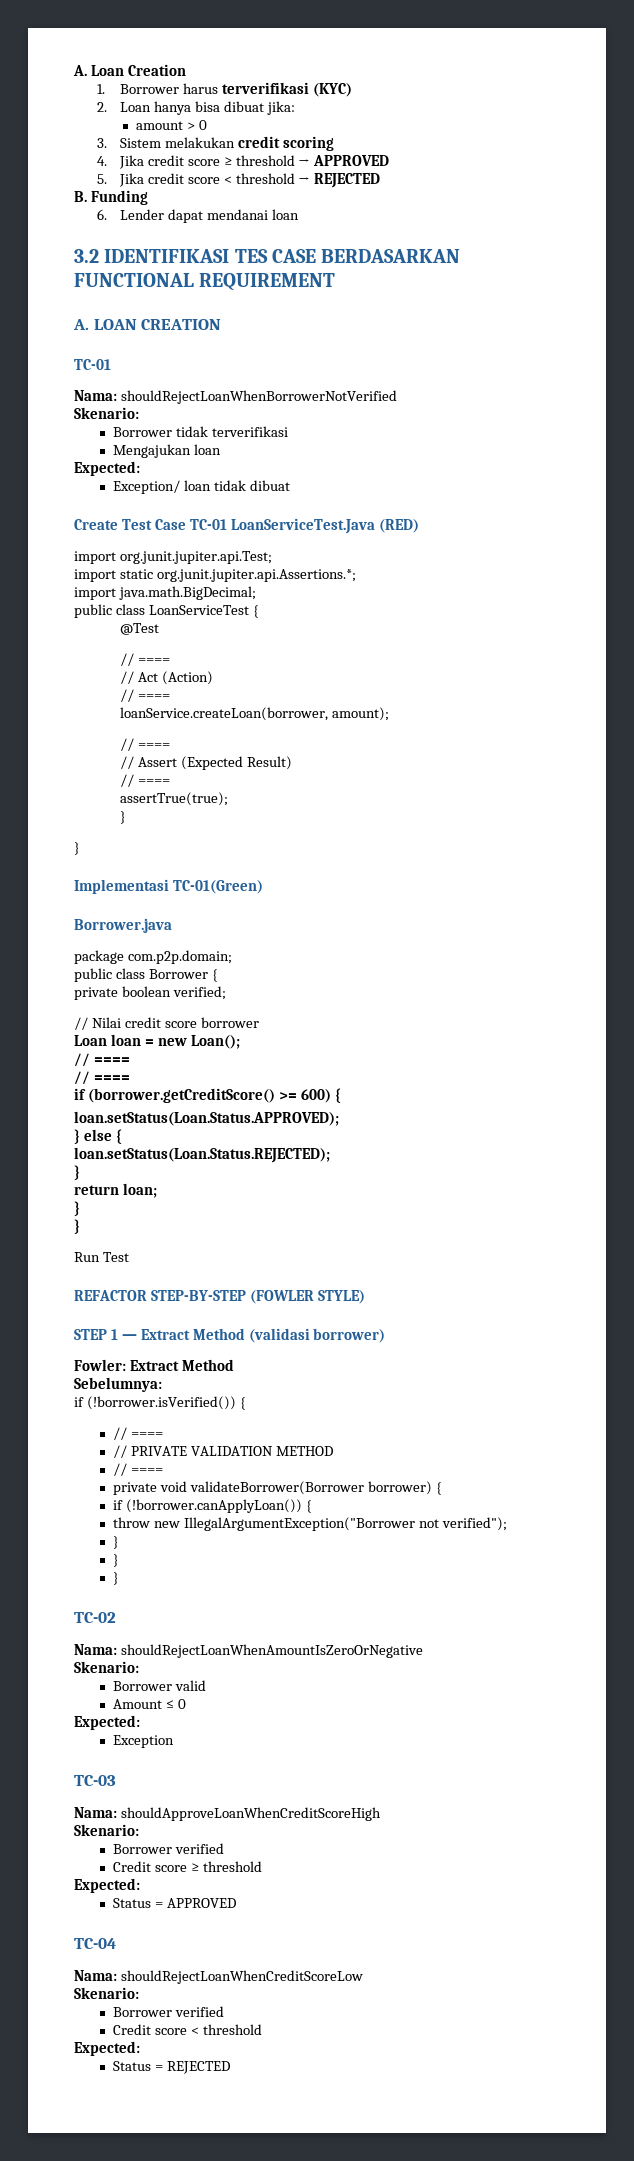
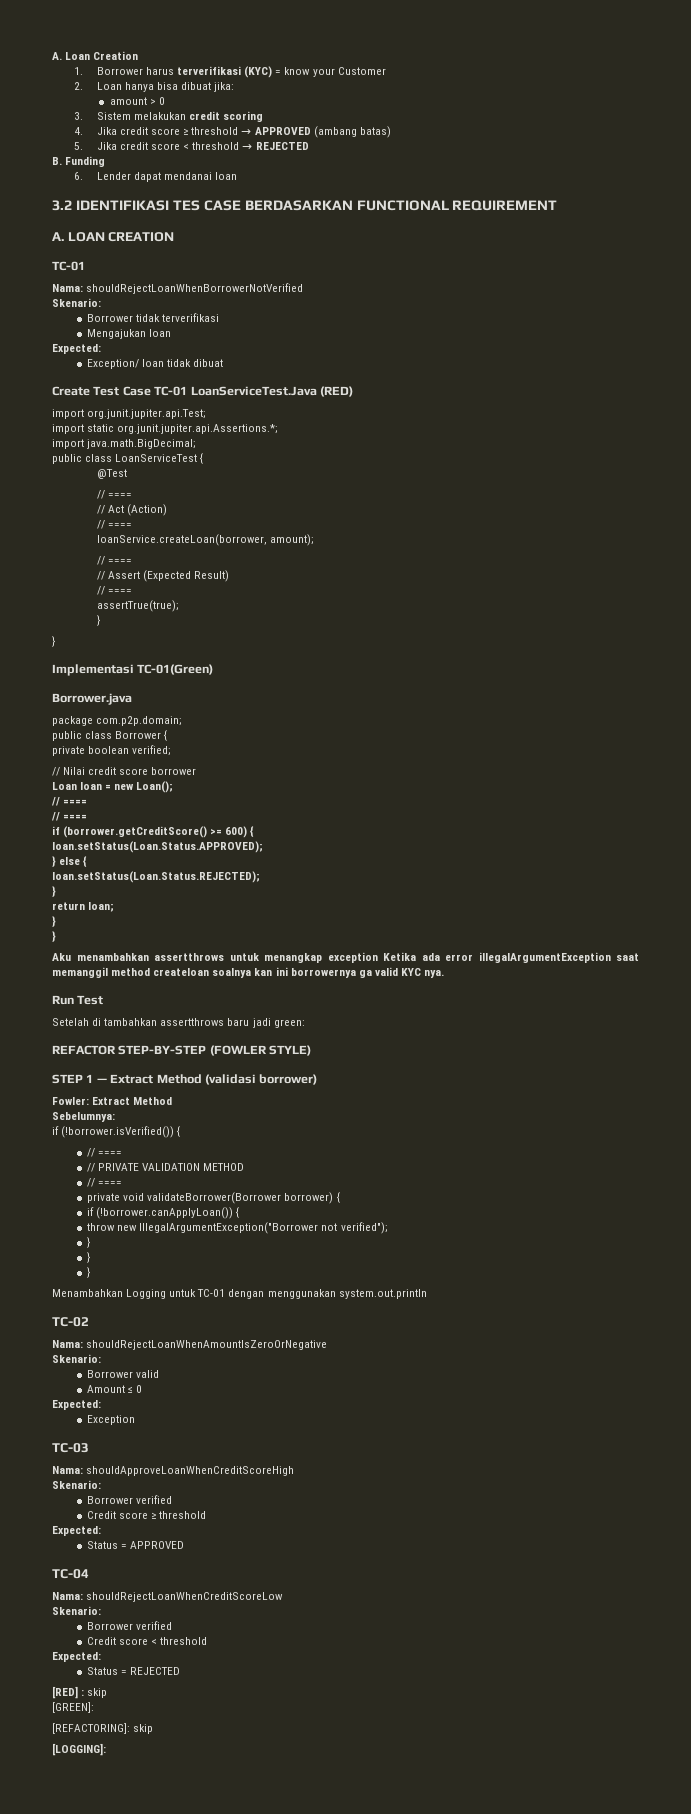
- 1. Borrower harus terverifikasi (KYC)
+ 1. Borrower harus terverifikasi (KYC) = know your Customer
- 4. Jika credit score ≥ threshold → APPROVED
+ 4. Jika credit score ≥ threshold → APPROVED (ambang batas)
+ Aku menambahkan assertthrows untuk menangkap exception Ketika ada error illegalArgumentException saat memanggil method createloan soalnya kan ini borrowernya ga valid KYC nya.
  Run Test
+ Setelah di tambahkan assertthrows baru jadi green:
+ Menambahkan Logging untuk TC-01 dengan menggunakan system.out.println
+ [RED] : skip
+ [GREEN]:
+ [REFACTORING]: skip
+ [LOGGING]:

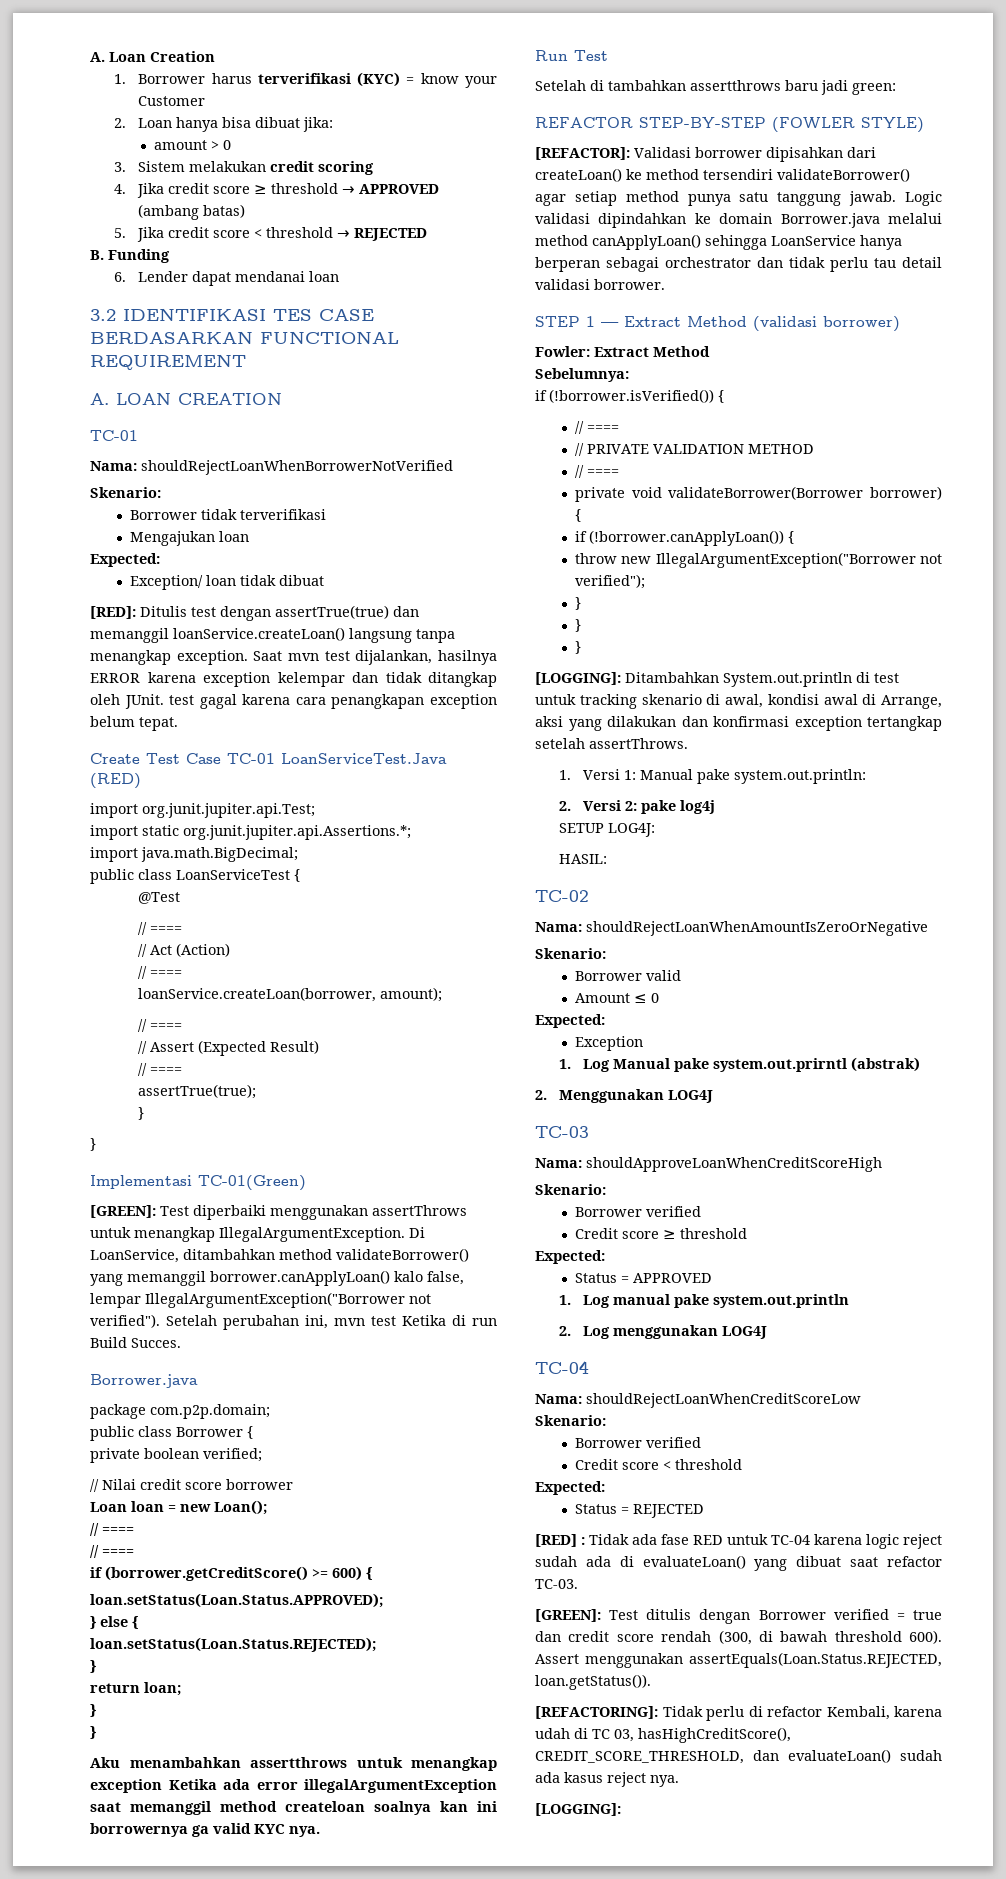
+ [RED]: Ditulis test dengan assertTrue(true) dan memanggil loanService.createLoan() langsung tanpa menangkap exception. Saat mvn test dijalankan, hasilnya ERROR karena exception kelempar dan tidak ditangkap oleh JUnit. test gagal karena cara penangkapan exception belum tepat.
+ [GREEN]: Test diperbaiki menggunakan assertThrows untuk menangkap IllegalArgumentException. Di LoanService, ditambahkan method validateBorrower() yang memanggil borrower.canApplyLoan() kalo false, lempar IllegalArgumentException("Borrower not verified"). Setelah perubahan ini, mvn test Ketika di run Build Succes.
+ [REFACTOR]: Validasi borrower dipisahkan dari createLoan() ke method tersendiri validateBorrower() agar setiap method punya satu tanggung jawab. Logic validasi dipindahkan ke domain Borrower.java melalui method canApplyLoan() sehingga LoanService hanya berperan sebagai orchestrator dan tidak perlu tau detail validasi borrower.
- Menambahkan Logging untuk TC-01 dengan menggunakan system.out.println
+ [LOGGING]: Ditambahkan System.out.println di test untuk tracking skenario di awal, kondisi awal di Arrange, aksi yang dilakukan dan konfirmasi exception tertangkap setelah assertThrows.
+ 1. Versi 1: Manual pake system.out.println:
+ 2. Versi 2: pake log4j
+ SETUP LOG4J:
+ HASIL:
+ 1. Log Manual pake system.out.prirntl (abstrak)
+ 2. Menggunakan LOG4J
+ 1. Log manual pake system.out.println
+ 2. Log menggunakan LOG4J
- [RED] : skip
- [GREEN]:
- [REFACTORING]: skip
+ [RED] : Tidak ada fase RED untuk TC-04 karena logic reject sudah ada di evaluateLoan() yang dibuat saat refactor TC-03.
+ [GREEN]: Test ditulis dengan Borrower verified = true dan credit score rendah (300, di bawah threshold 600). Assert menggunakan assertEquals(Loan.Status.REJECTED, loan.getStatus()).
+ [REFACTORING]: Tidak perlu di refactor Kembali, karena udah di TC 03, hasHighCreditScore(), CREDIT_SCORE_THRESHOLD, dan evaluateLoan() sudah ada kasus reject nya.

